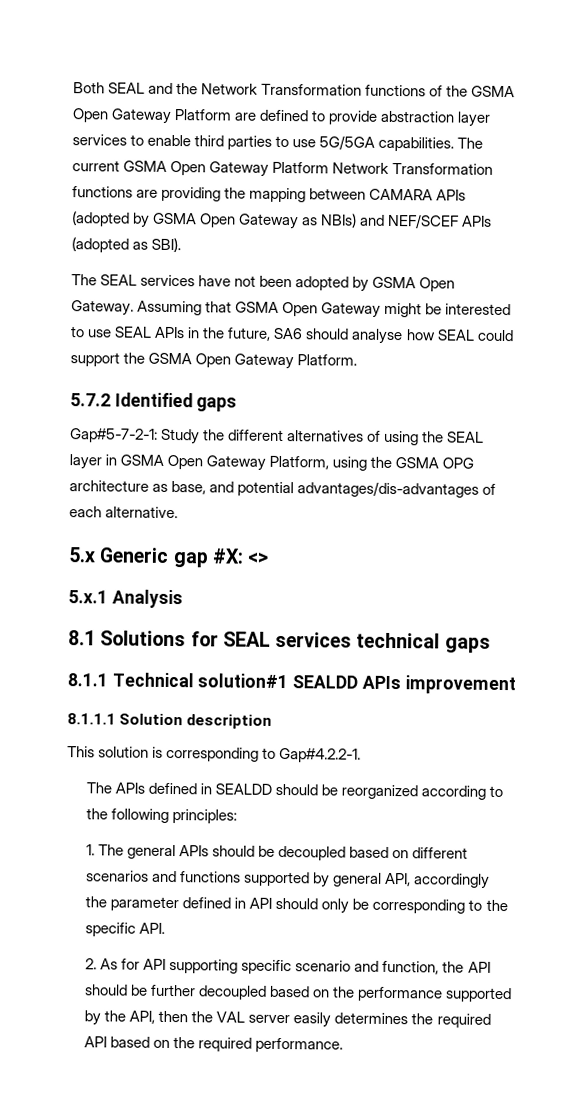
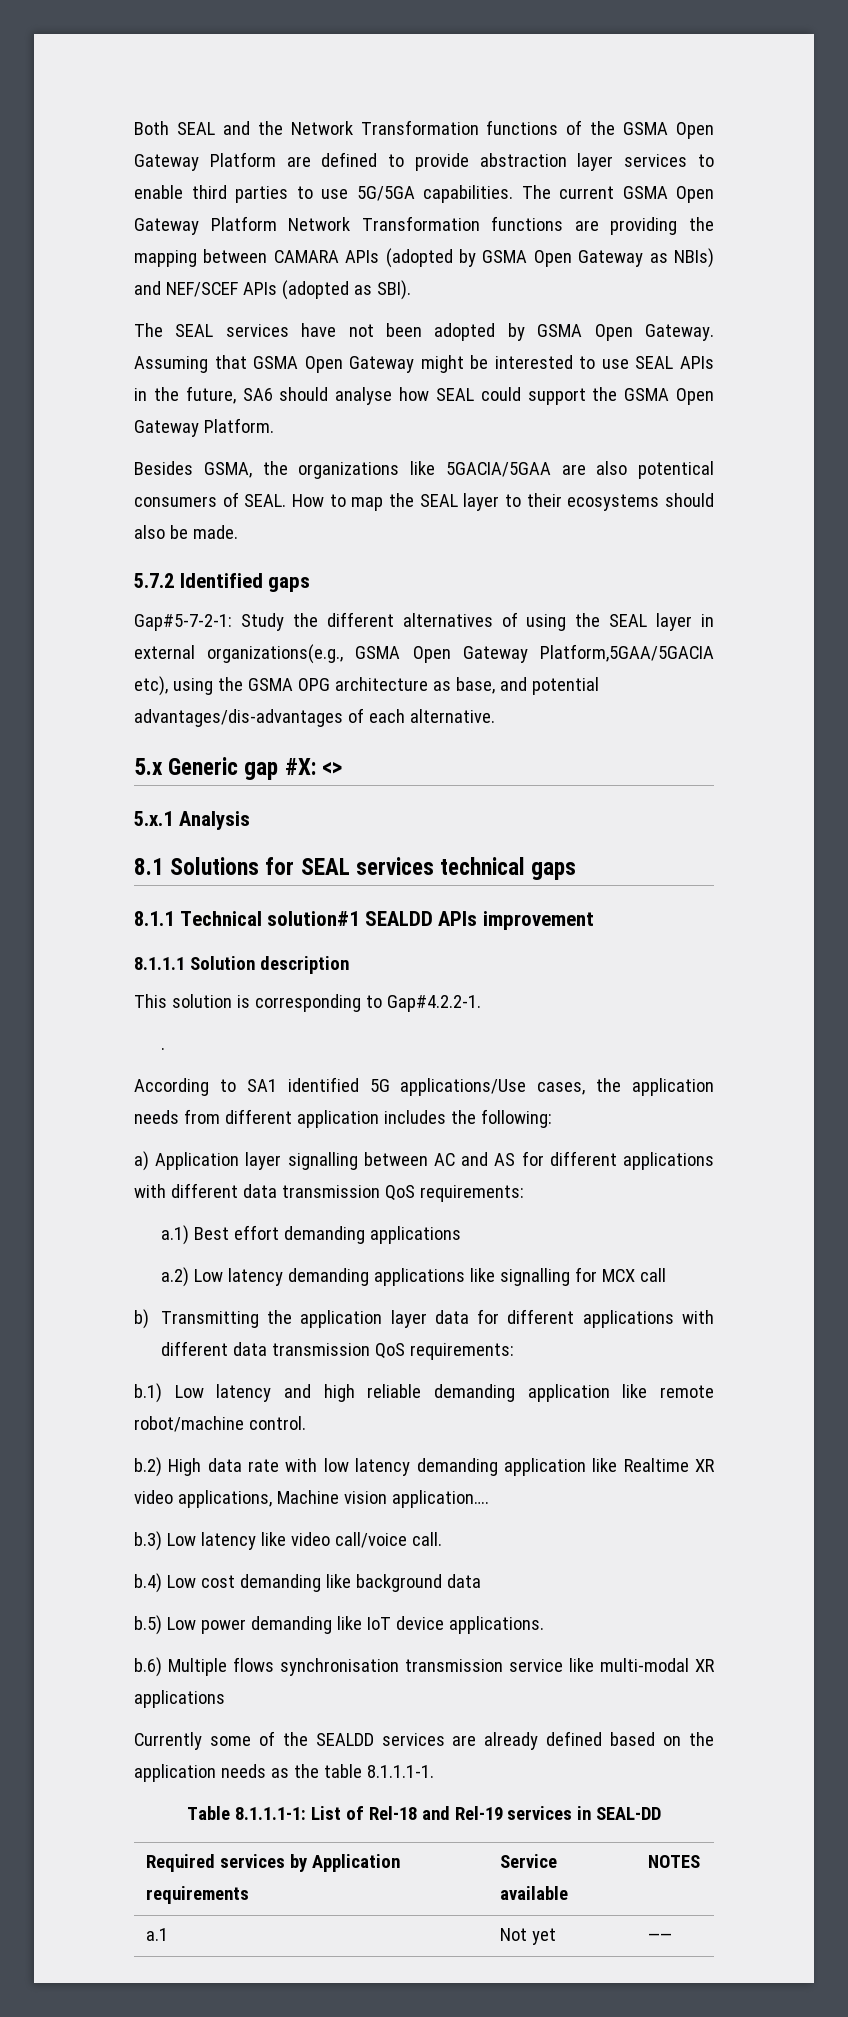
+ Besides GSMA, the organizations like 5GACIA/5GAA are also potentical consumers of SEAL. How to map the SEAL layer to their ecosystems should also be made.
- Gap#5-7-2-1: Study the different alternatives of using the SEAL layer in GSMA Open Gateway Platform, using the GSMA OPG architecture as base, and potential advantages/dis-advantages of each alternative.
+ Gap#5-7-2-1: Study the different alternatives of using the SEAL layer in external organizations(e.g., GSMA Open Gateway Platform,5GAA/5GACIA etc), using the GSMA OPG architecture as base, and potential advantages/dis-advantages of each alternative.
- The APIs defined in SEALDD should be reorganized according to the following principles:
- 1. The general APIs should be decoupled based on different scenarios and functions supported by general API, accordingly the parameter defined in API should only be corresponding to the specific API.
- 2. As for API supporting specific scenario and function, the API should be further decoupled based on the performance supported by the API, then the VAL server easily determines the required API based on the required performance.
+ .
+ According to SA1 identified 5G applications/Use cases, the application needs from different application includes the following:
+ a) Application layer signalling between AC and AS for different applications with different data transmission QoS requirements:
+ a.1) Best effort demanding applications
+ a.2) Low latency demanding applications like signalling for MCX call
+ b) Transmitting the application layer data for different applications with different data transmission QoS requirements:
+ b.1) Low latency and high reliable demanding application like remote robot/machine control.
+ b.2) High data rate with low latency demanding application like Realtime XR video applications, Machine vision application….
+ b.3) Low latency like video call/voice call.
+ b.4) Low cost demanding like background data
+ b.5) Low power demanding like IoT device applications.
+ b.6) Multiple flows synchronisation transmission service like multi-modal XR applications
+ Currently some of the SEALDD services are already defined based on the application needs as the table 8.1.1.1-1.
+ Table 8.1.1.1-1: List of Rel-18 and Rel-19 services in SEAL-DD
+ Required services by Application requirements | Service available | NOTES
+ a.1 | Not yet | ——

